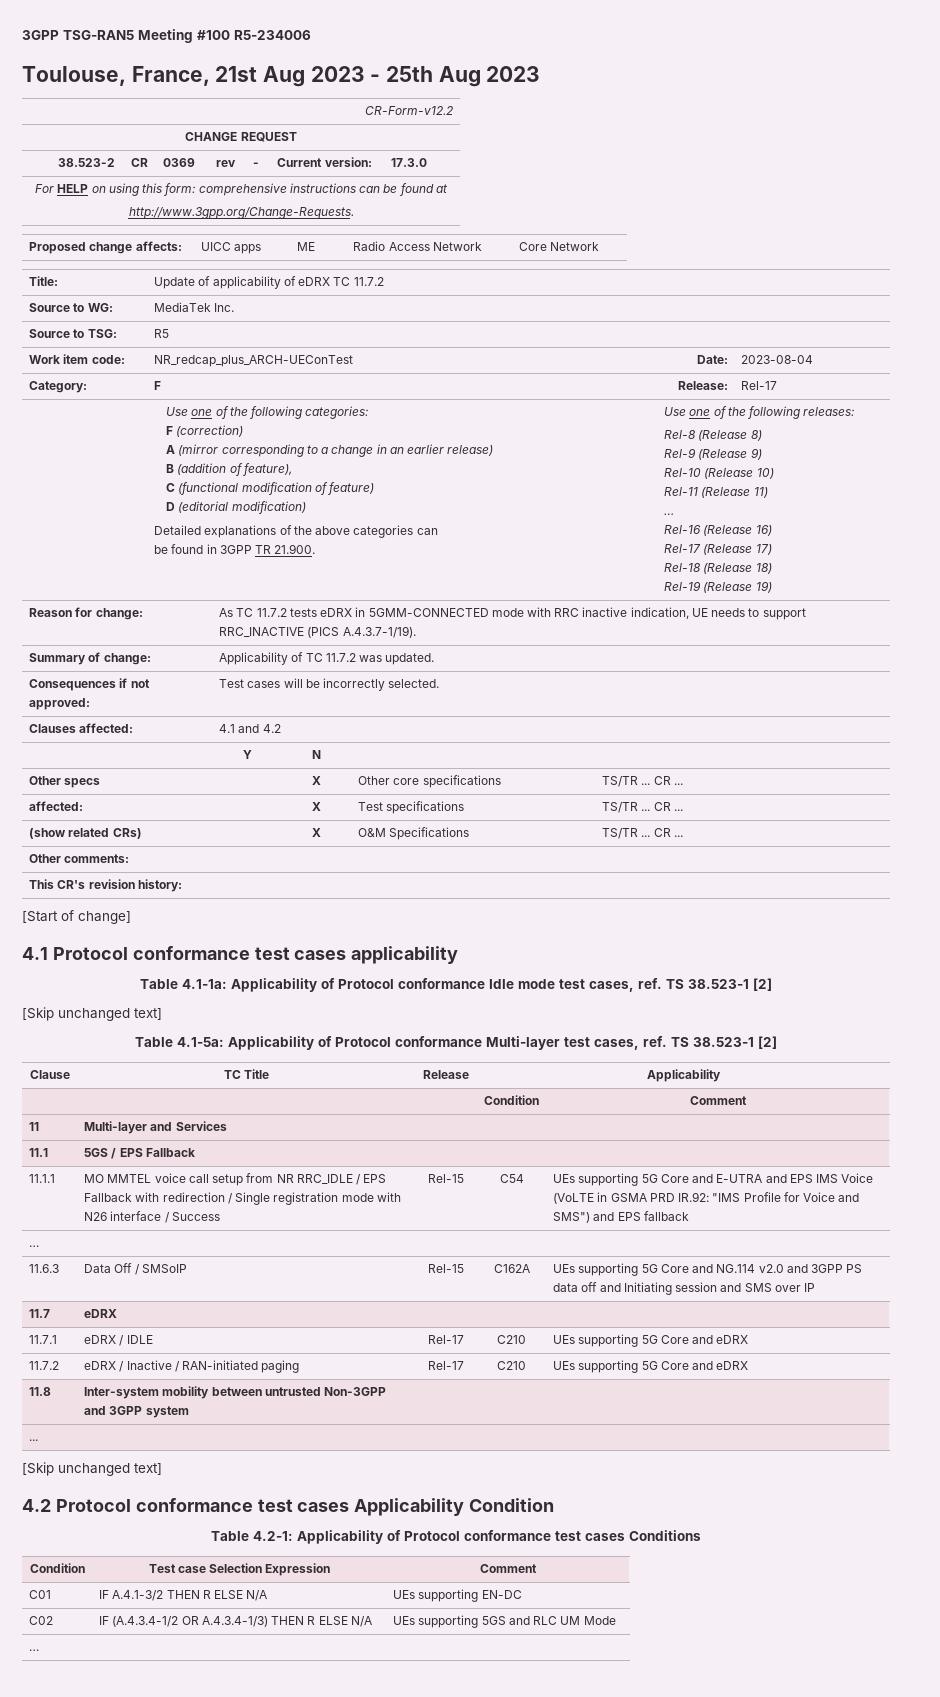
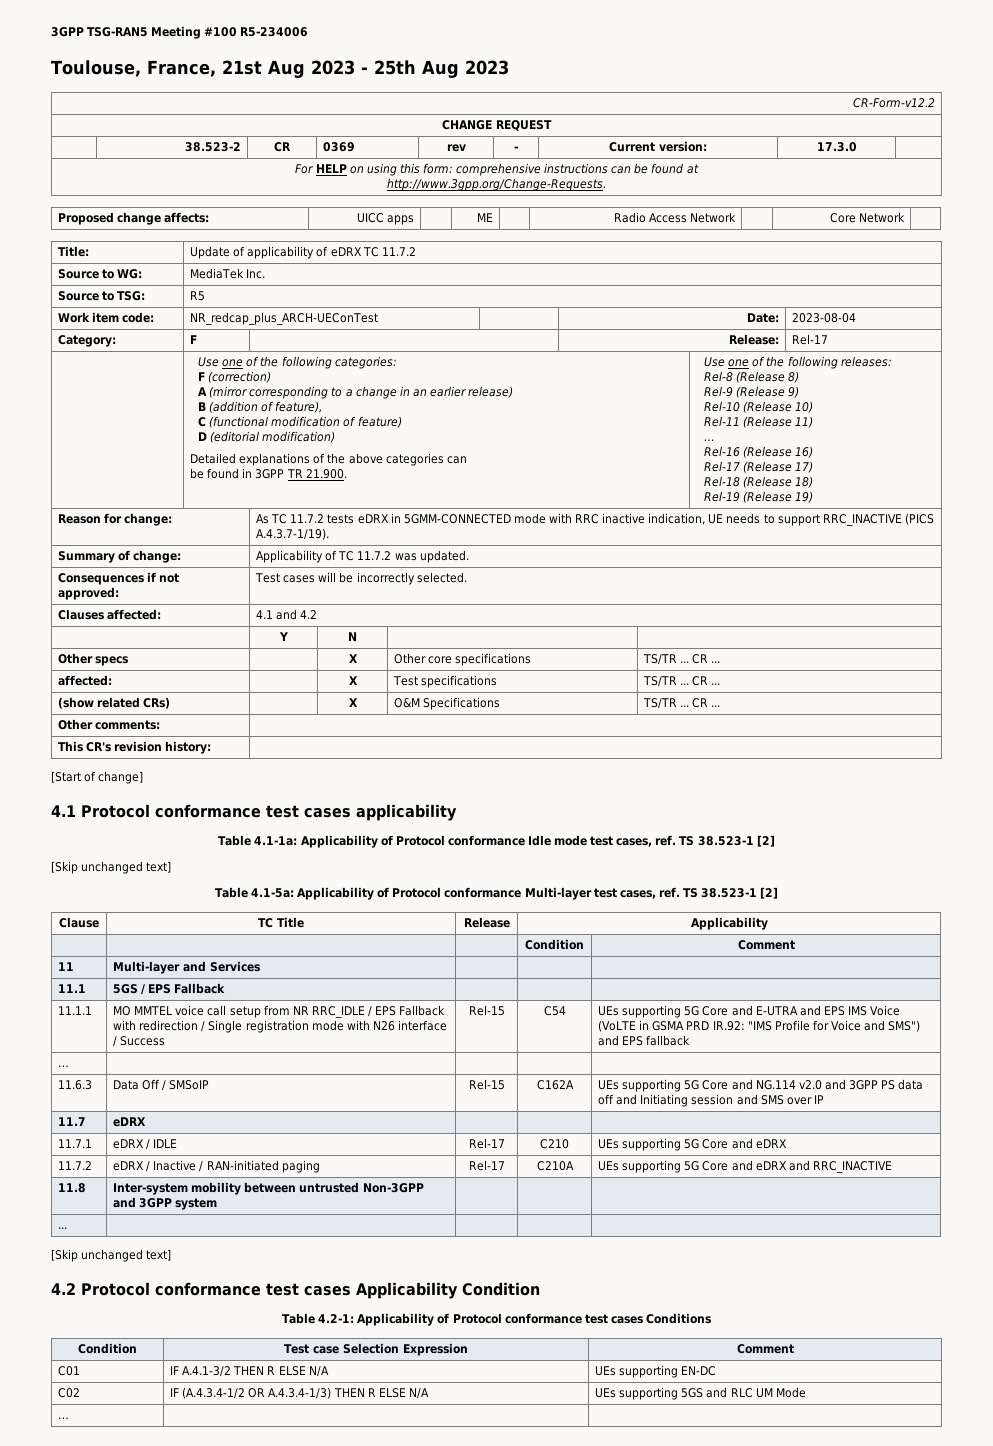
- 11.7.2 | eDRX / Inactive / RAN-initiated paging | Rel-17 | C210 | UEs supporting 5G Core and eDRX
+ 11.7.2 | eDRX / Inactive / RAN-initiated paging | Rel-17 | C210A | UEs supporting 5G Core and eDRX and RRC_INACTIVE

